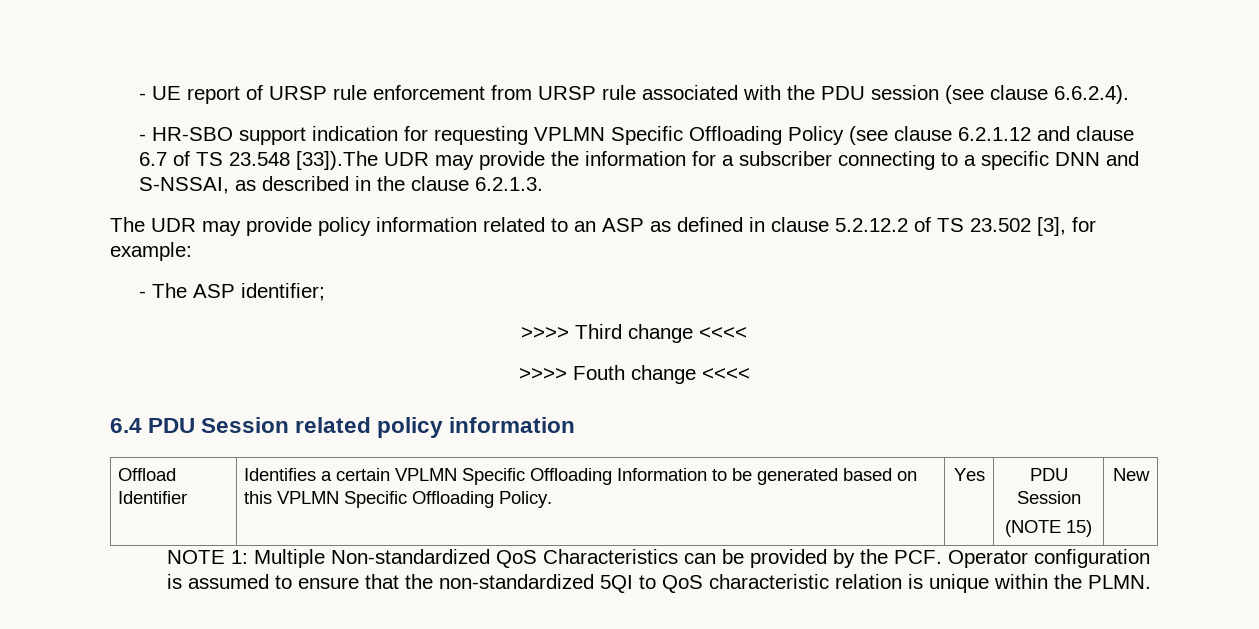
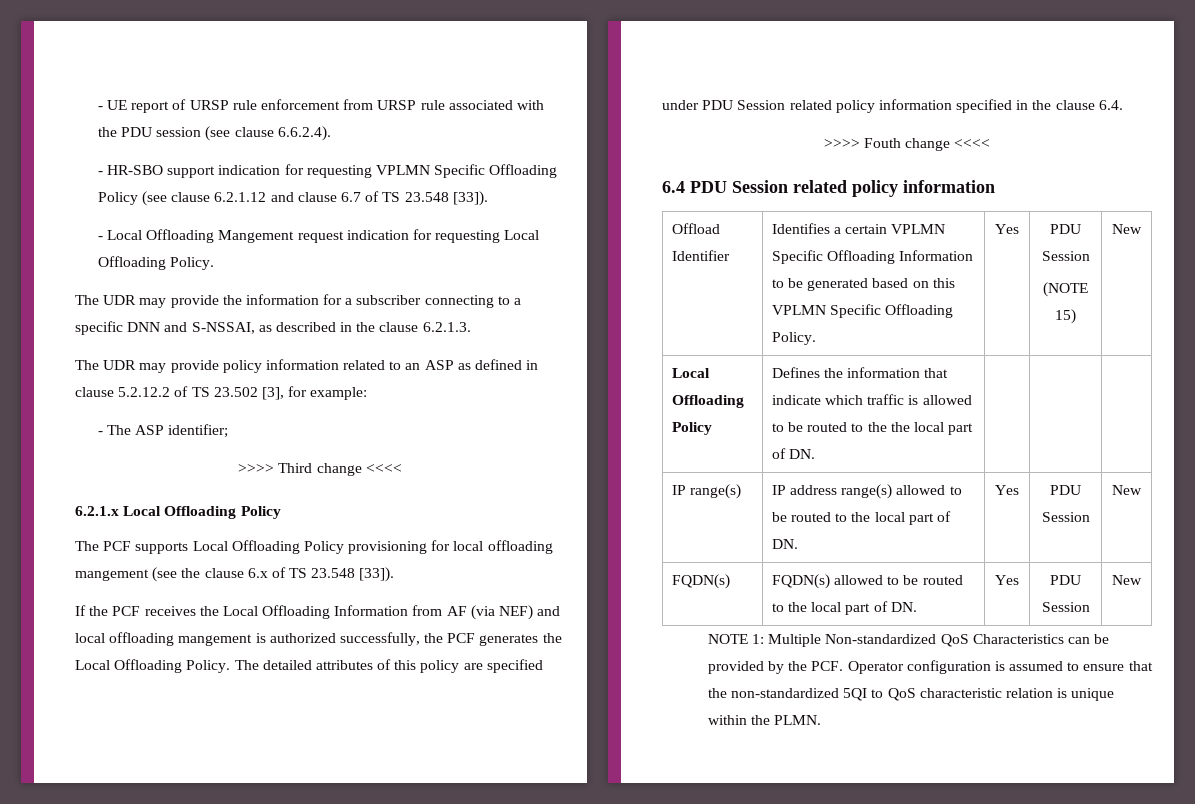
- - HR-SBO support indication for requesting VPLMN Specific Offloading Policy (see clause 6.2.1.12 and clause 6.7 of TS 23.548 [33]).The UDR may provide the information for a subscriber connecting to a specific DNN and S-NSSAI, as described in the clause 6.2.1.3.
+ - HR-SBO support indication for requesting VPLMN Specific Offloading Policy (see clause 6.2.1.12 and clause 6.7 of TS 23.548 [33]).
+ - Local Offloading Mangement request indication for requesting Local Offloading Policy.
+ The UDR may provide the information for a subscriber connecting to a specific DNN and S-NSSAI, as described in the clause 6.2.1.3.
+ 6.2.1.x Local Offloading Policy
+ The PCF supports Local Offloading Policy provisioning for local offloading mangement (see the clause 6.x of TS 23.548 [33]).
+ If the PCF receives the Local Offloading Information from AF (via NEF) and local offloading mangement is authorized successfully, the PCF generates the Local Offloading Policy. The detailed attributes of this policy are specified under PDU Session related policy information specified in the clause 6.4.
+ Local Offloading Policy | Defines the information that indicate which traffic is allowed to be routed to the the local part of DN. | | |
+ IP range(s) | IP address range(s) allowed to be routed to the local part of DN. | Yes | PDU Session | New
+ FQDN(s) | FQDN(s) allowed to be routed to the local part of DN. | Yes | PDU Session | New

